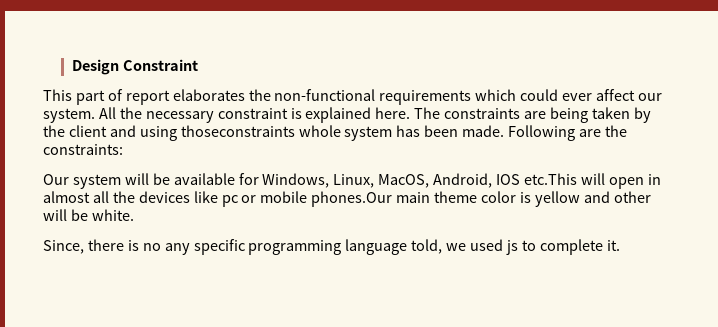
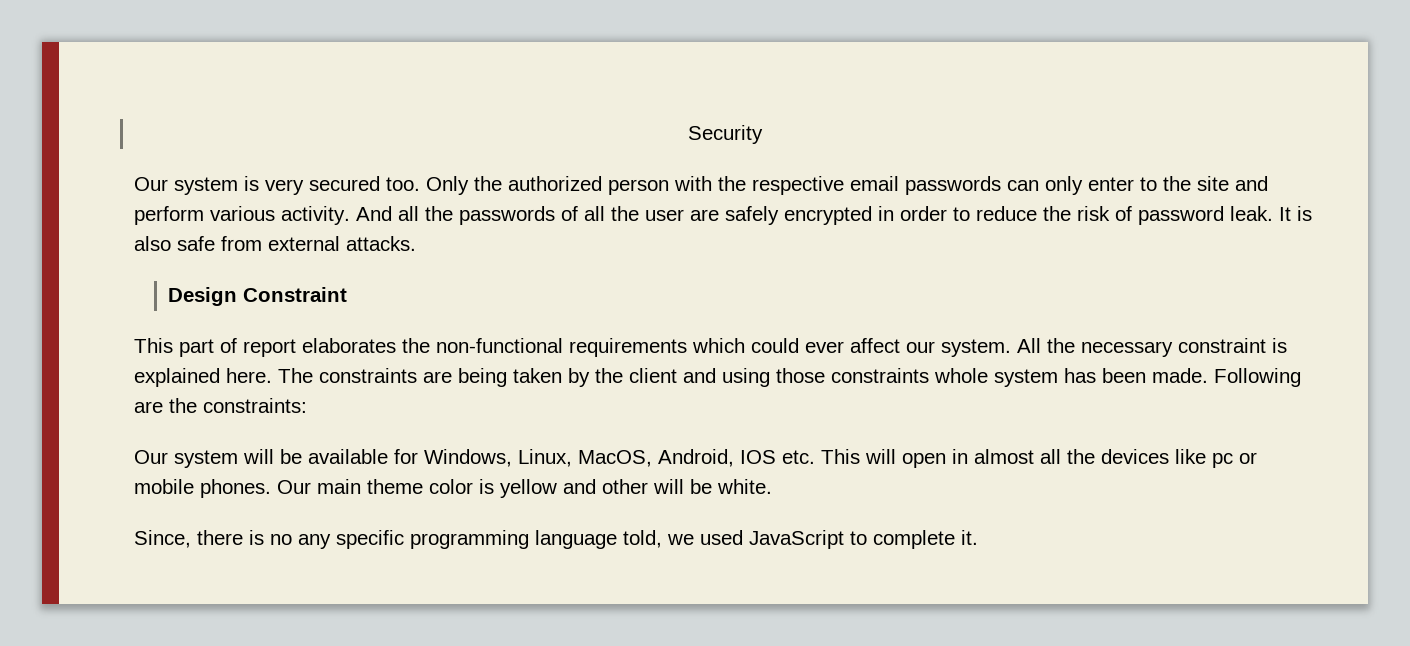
+ Security
+ Our system is very secured too. Only the authorized person with the respective email passwords can only enter to the site and perform various activity. And all the passwords of all the user are safely encrypted in order to reduce the risk of password leak. It is also safe from external attacks.
- The constraints are being taken by the client and using thoseconstraints whole system has been made.
+ The constraints are being taken by the client and using those constraints whole system has been made.
- Our system will be available for Windows, Linux, MacOS, Android, IOS etc.This will open in almost all the devices like pc or mobile phones.Our main theme color is yellow and other will be white.
+ Our system will be available for Windows, Linux, MacOS, Android, IOS etc. This will open in almost all the devices like pc or mobile phones. Our main theme color is yellow and other will be white.
- Since, there is no any specific programming language told, we used js to complete it.
+ Since, there is no any specific programming language told, we used JavaScript to complete it.

